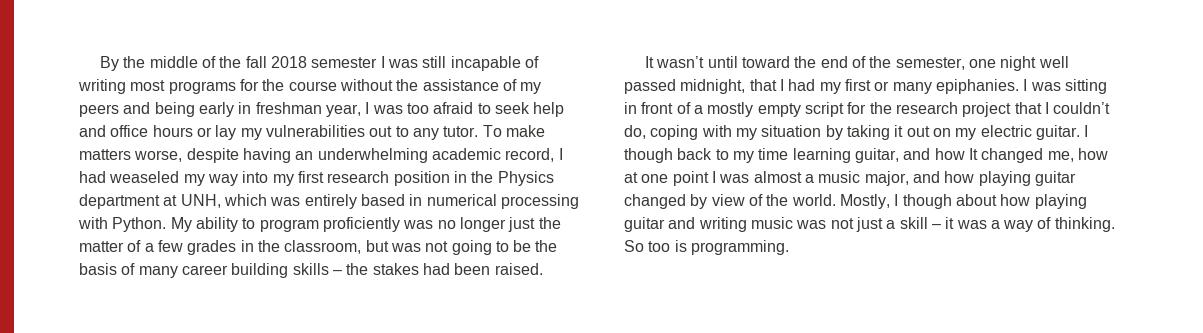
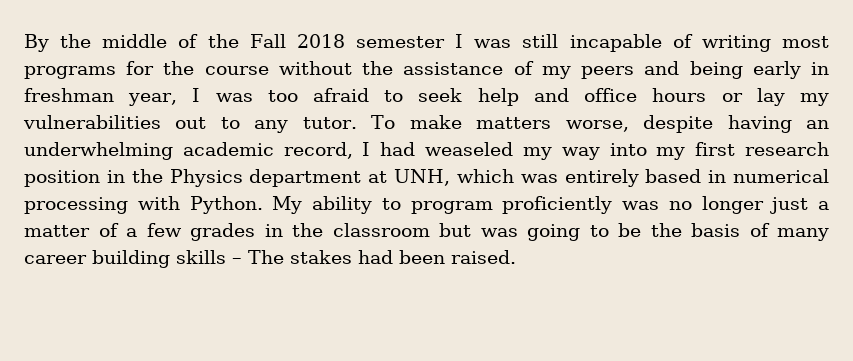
- By the middle of the fall 2018 semester I was still incapable of writing most programs for the course without the assistance of my peers and being early in freshman year, I was too afraid to seek help and office hours or lay my vulnerabilities out to any tutor.
+ By the middle of the Fall 2018 semester I was still incapable of writing most programs for the course without the assistance of my peers and being early in freshman year, I was too afraid to seek help and office hours or lay my vulnerabilities out to any tutor.
- My ability to program proficiently was no longer just the matter of a few grades in the classroom, but was not going to be the basis of many career building skills – the stakes had been raised.
+ My ability to program proficiently was no longer just a matter of a few grades in the classroom but was going to be the basis of many career building skills – The stakes had been raised.
- It wasn’t until toward the end of the semester, one night well passed midnight, that I had my first or many epiphanies. I was sitting in front of a mostly empty script for the research project that I couldn’t do, coping with my situation by taking it out on my electric guitar. I though back to my time learning guitar, and how It changed me, how at one point I was almost a music major, and how playing guitar changed by view of the world. Mostly, I though about how playing guitar and writing music was not just a skill – it was a way of thinking. So too is programming.

